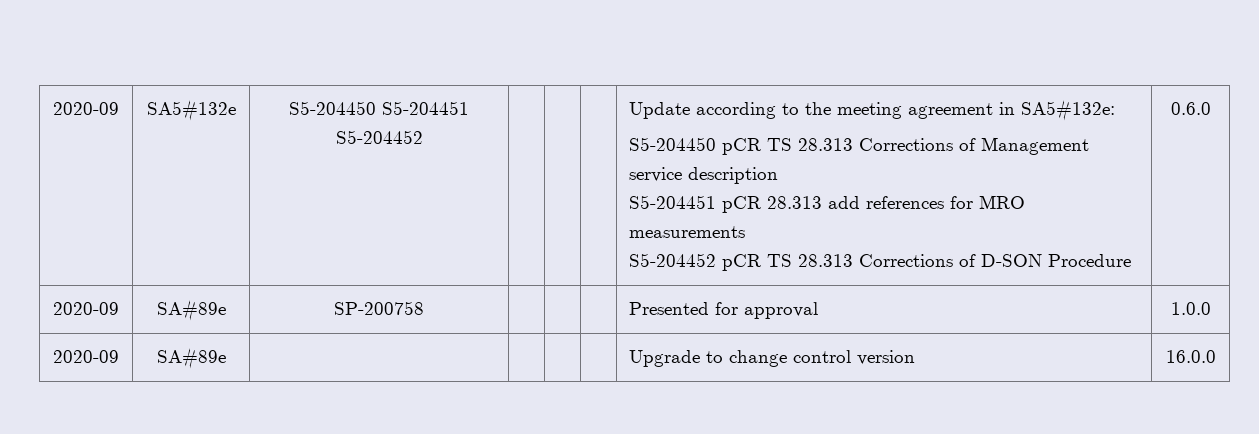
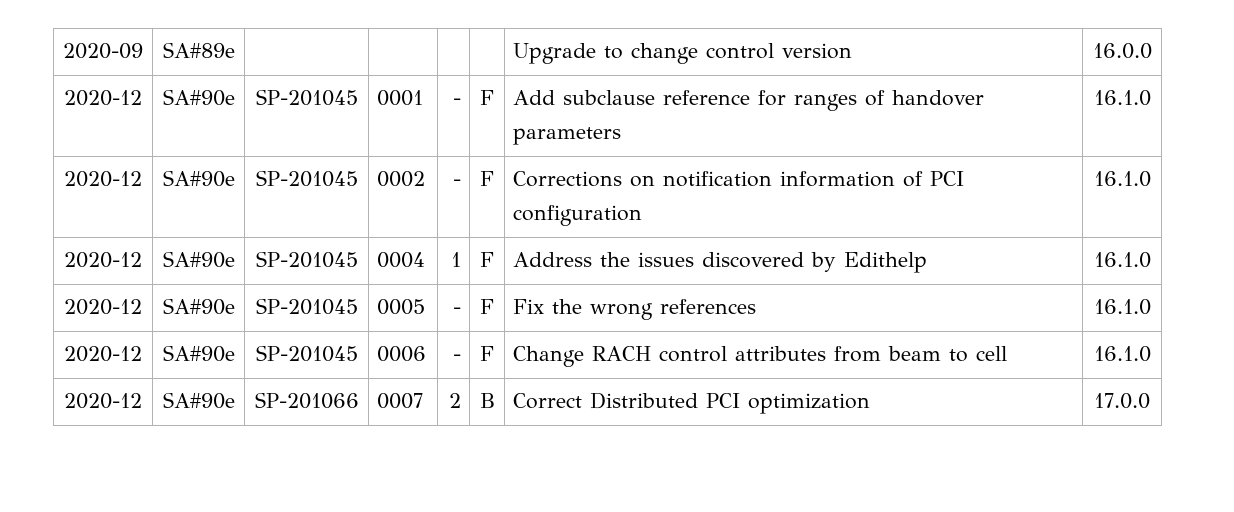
- 2020-09 | SA5#132e | S5-204450 S5-204451 S5-204452 | | | | Update according to the meeting agreement in SA5#132e:
- S5-204450 pCR TS 28.313 Corrections of Management service description
- S5-204451 pCR 28.313 add references for MRO measurements
- S5-204452 pCR TS 28.313 Corrections of D-SON Procedure | 0.6.0
- 2020-09 | SA#89e | SP-200758 | | | | Presented for approval | 1.0.0
+ 2020-12 | SA#90e | SP-201045 | 0001 | - | F | Add subclause reference for ranges of handover parameters | 16.1.0
+ 2020-12 | SA#90e | SP-201045 | 0002 | - | F | Corrections on notification information of PCI configuration | 16.1.0
+ 2020-12 | SA#90e | SP-201045 | 0004 | 1 | F | Address the issues discovered by Edithelp | 16.1.0
+ 2020-12 | SA#90e | SP-201045 | 0005 | - | F | Fix the wrong references | 16.1.0
+ 2020-12 | SA#90e | SP-201045 | 0006 | - | F | Change RACH control attributes from beam to cell | 16.1.0
+ 2020-12 | SA#90e | SP-201066 | 0007 | 2 | B | Correct Distributed PCI optimization | 17.0.0

